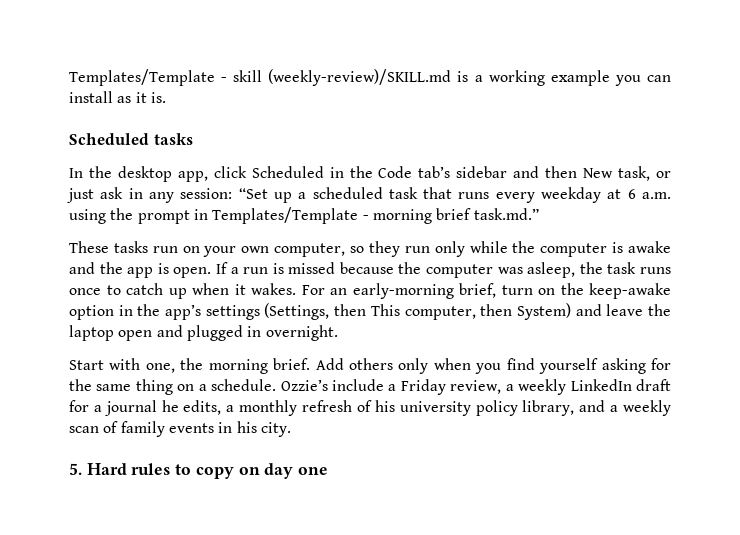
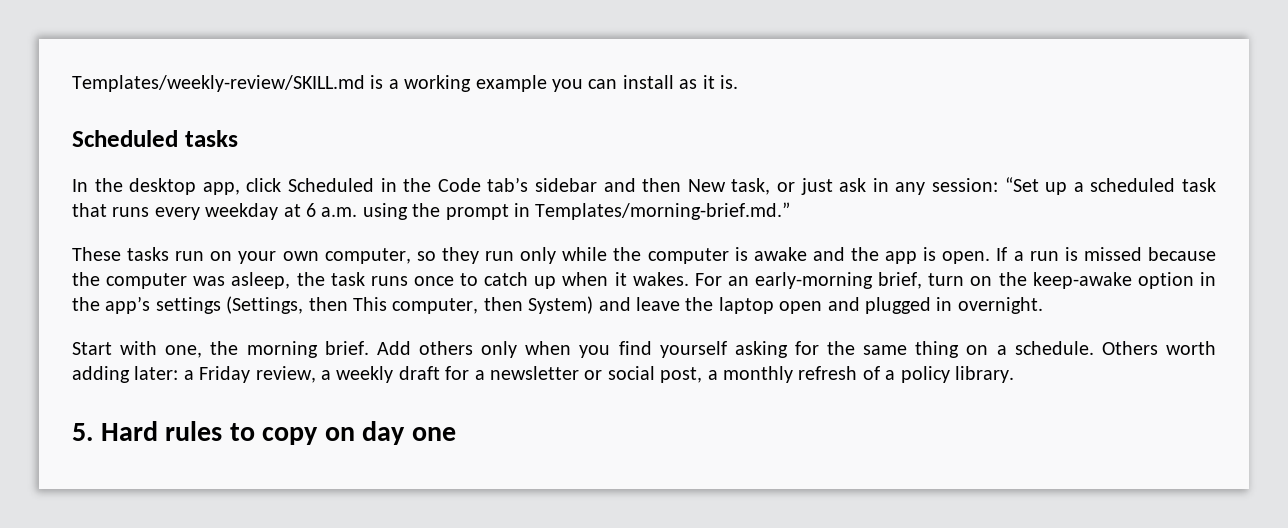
- Templates/Template - skill (weekly-review)/SKILL.md is a working example you can install as it is.
+ Templates/weekly-review/SKILL.md is a working example you can install as it is.
- In the desktop app, click Scheduled in the Code tab’s sidebar and then New task, or just ask in any session: “Set up a scheduled task that runs every weekday at 6 a.m. using the prompt in Templates/Template - morning brief task.md.”
+ In the desktop app, click Scheduled in the Code tab’s sidebar and then New task, or just ask in any session: “Set up a scheduled task that runs every weekday at 6 a.m. using the prompt in Templates/morning-brief.md.”
- Ozzie’s include a Friday review, a weekly LinkedIn draft for a journal he edits, a monthly refresh of his university policy library, and a weekly scan of family events in his city.
+ Others worth adding later: a Friday review, a weekly draft for a newsletter or social post, a monthly refresh of a policy library.

